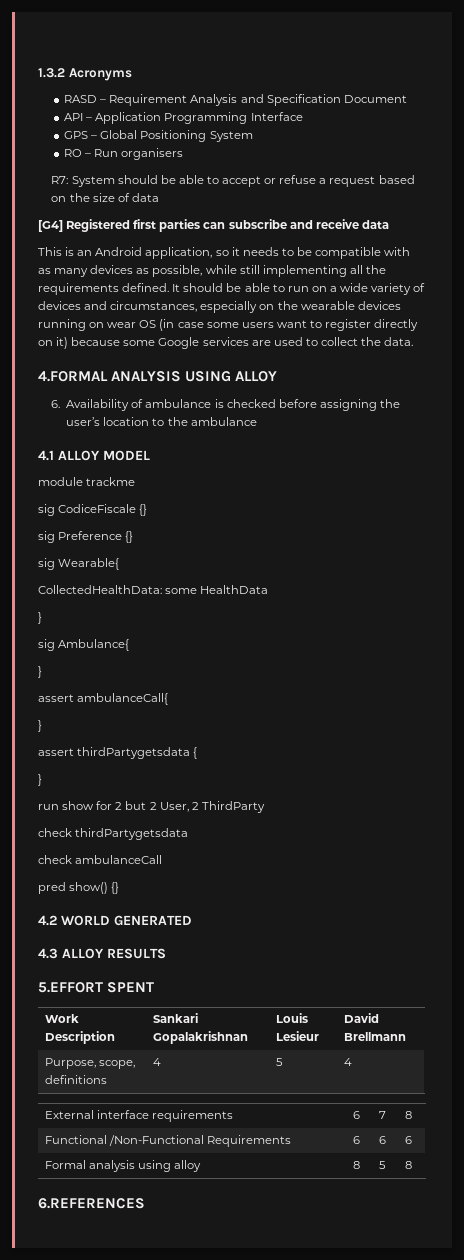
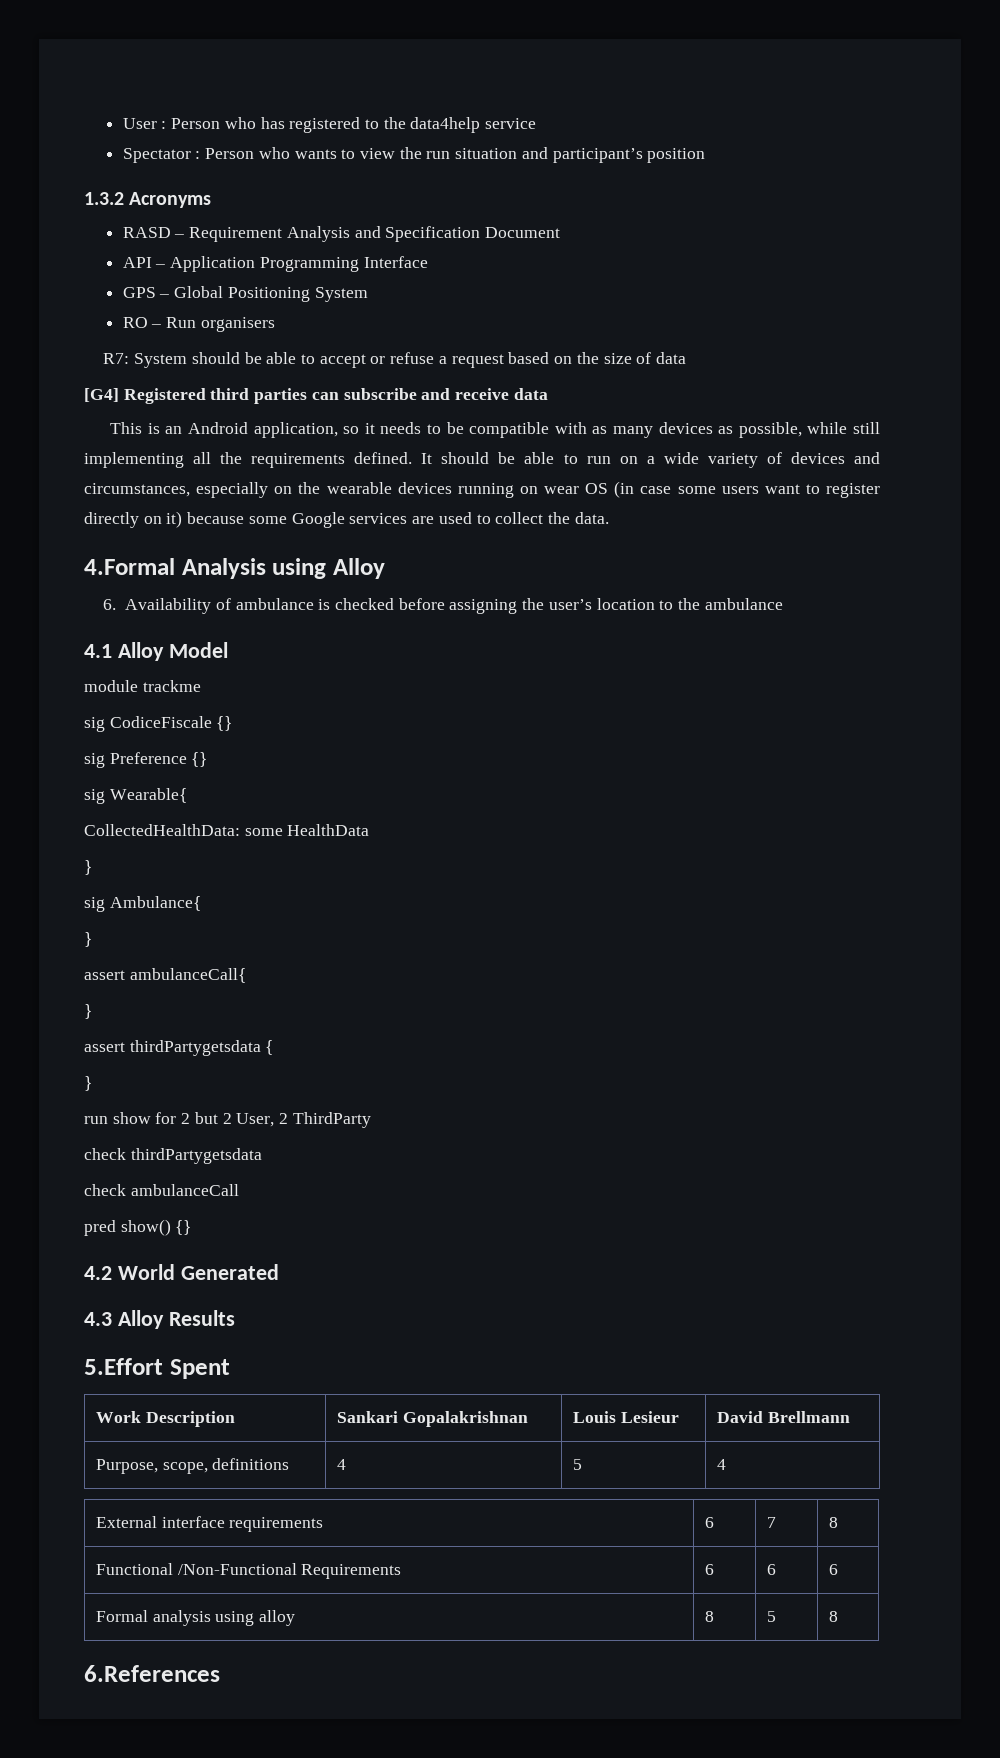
+ User : Person who has registered to the data4help service
+ Spectator : Person who wants to view the run situation and participant’s position
- [G4] Registered first parties can subscribe and receive data
+ [G4] Registered third parties can subscribe and receive data
- 4.FORMAL ANALYSIS USING ALLOY
+ 4.Formal Analysis using Alloy
- 4.1 ALLOY MODEL
+ 4.1 Alloy Model
- 4.2 WORLD GENERATED
+ 4.2 World Generated
- 4.3 ALLOY RESULTS
- 5.EFFORT SPENT
+ 4.3 Alloy Results
+ 5.Effort Spent
- 6.REFERENCES
+ 6.References

